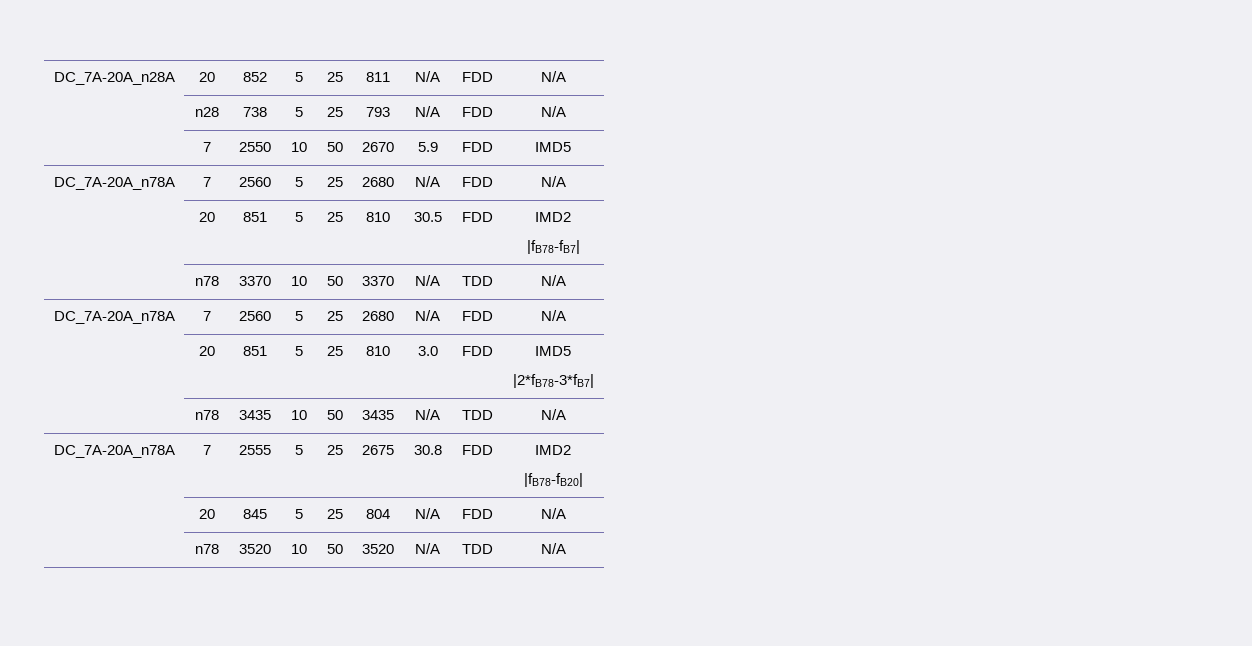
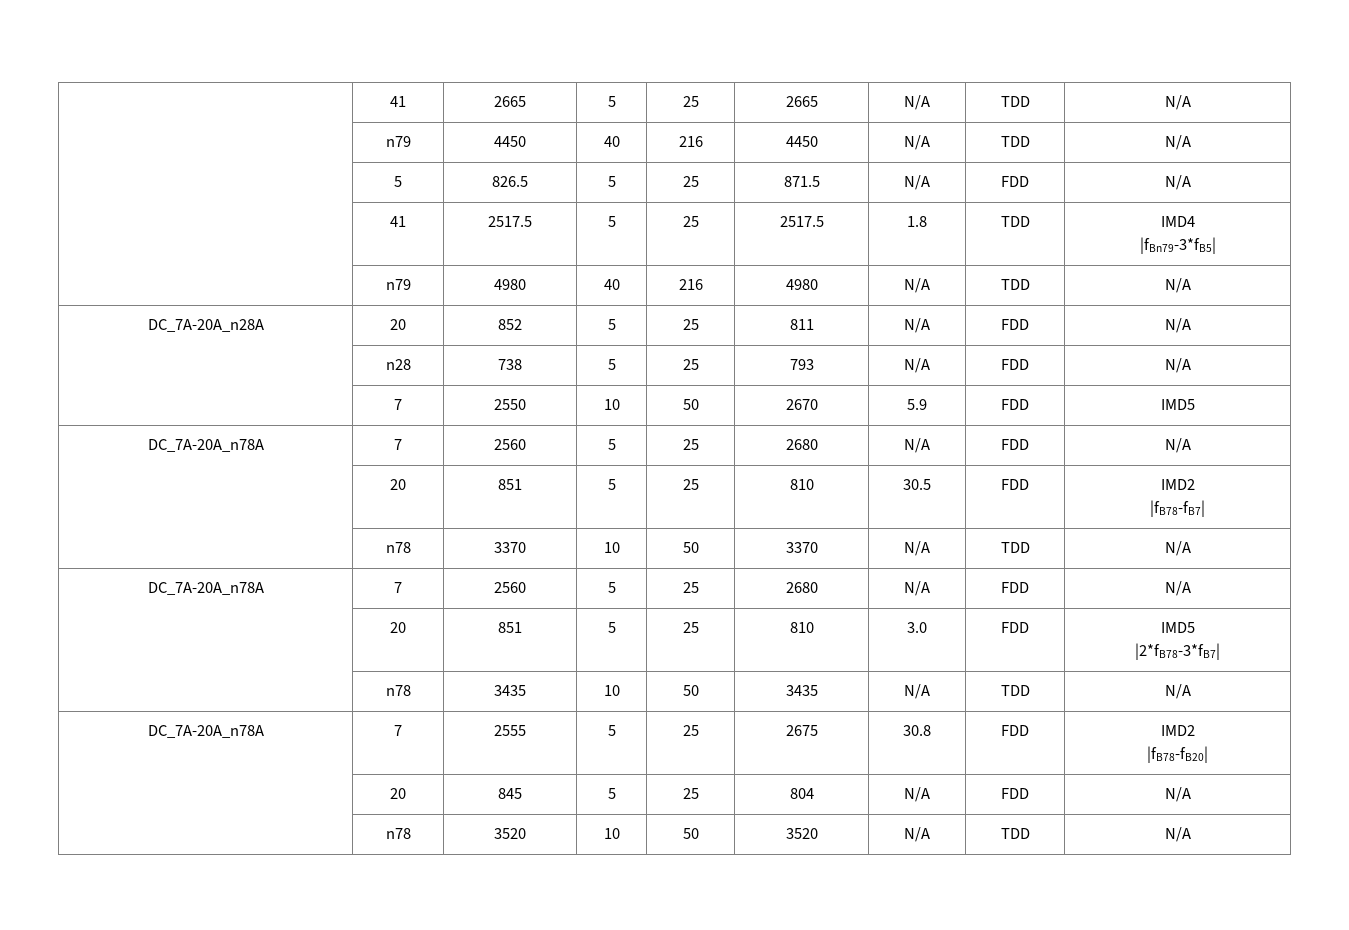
+ | 41 | 2665 | 5 | 25 | 2665 | N/A | TDD | N/A
+ | n79 | 4450 | 40 | 216 | 4450 | N/A | TDD | N/A
+ | 5 | 826.5 | 5 | 25 | 871.5 | N/A | FDD | N/A
+ | 41 | 2517.5 | 5 | 25 | 2517.5 | 1.8 | TDD | IMD4
+ |fBn79-3*fB5|
+ | n79 | 4980 | 40 | 216 | 4980 | N/A | TDD | N/A

